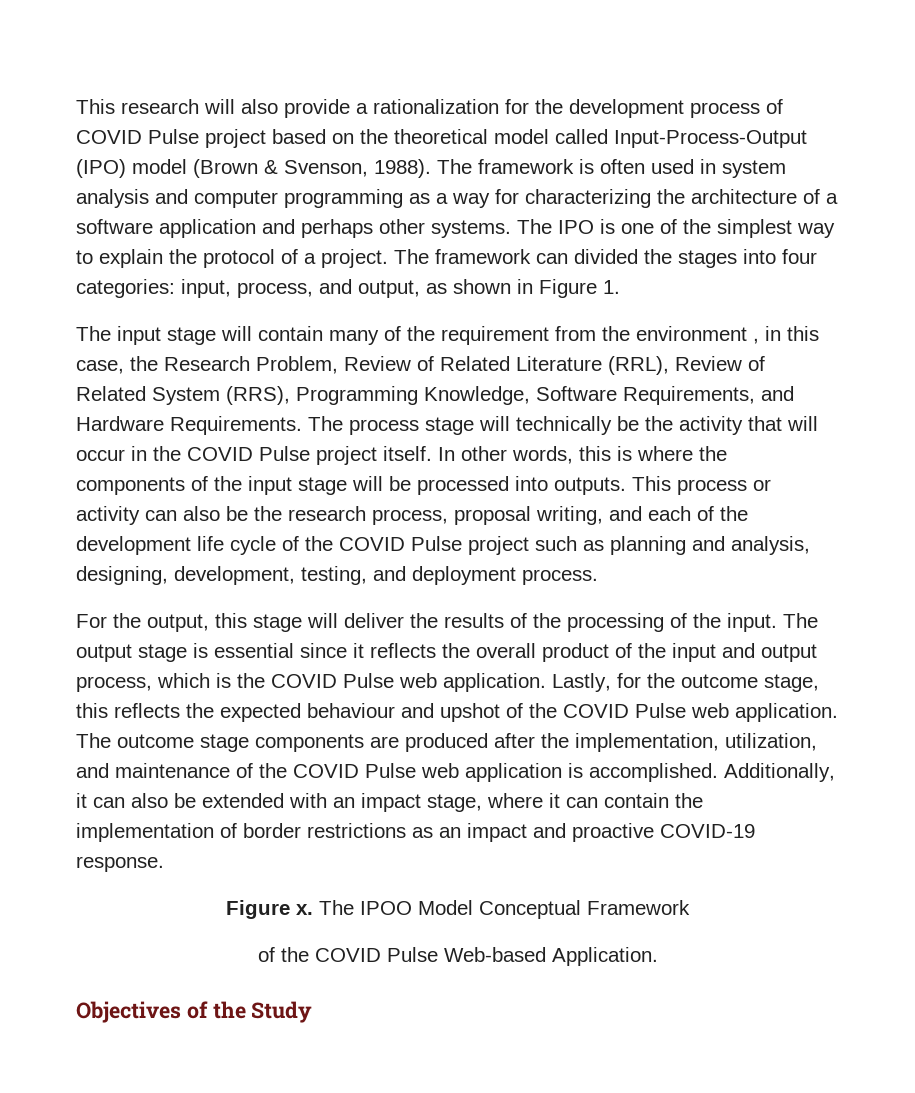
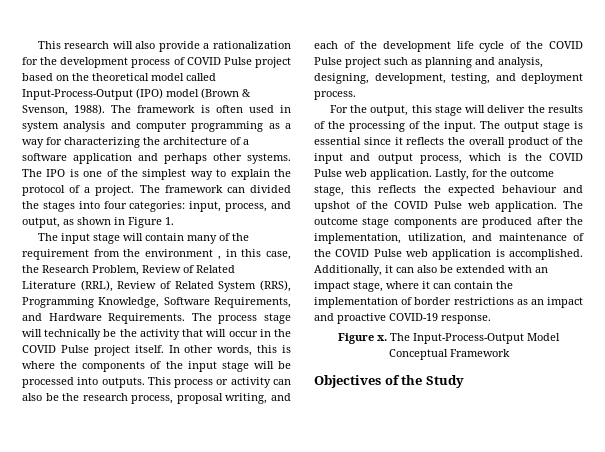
- The IPOO Model Conceptual Framework
+ The Input-Process-Output Model Conceptual Framework
- of the COVID Pulse Web-based Application.

